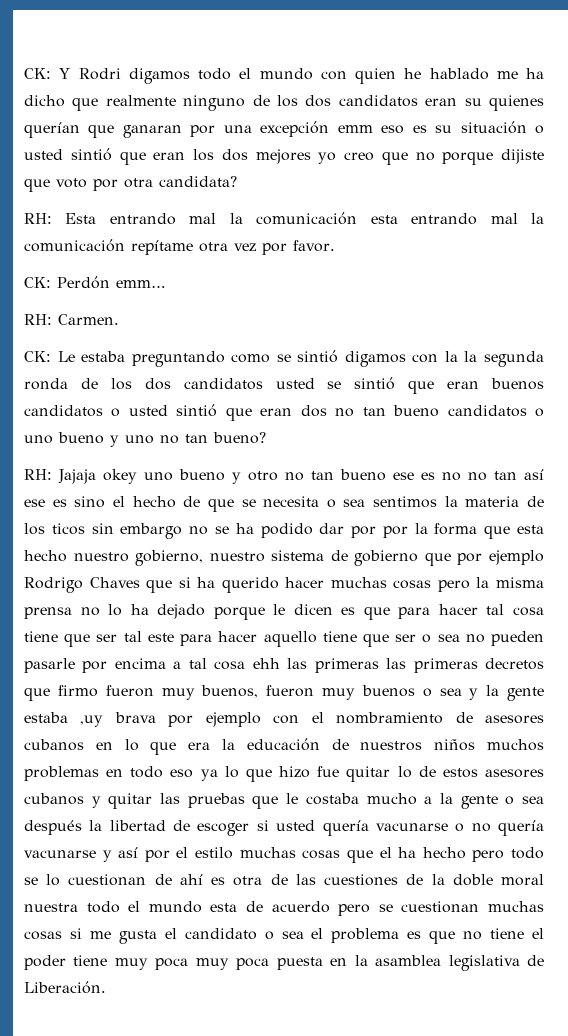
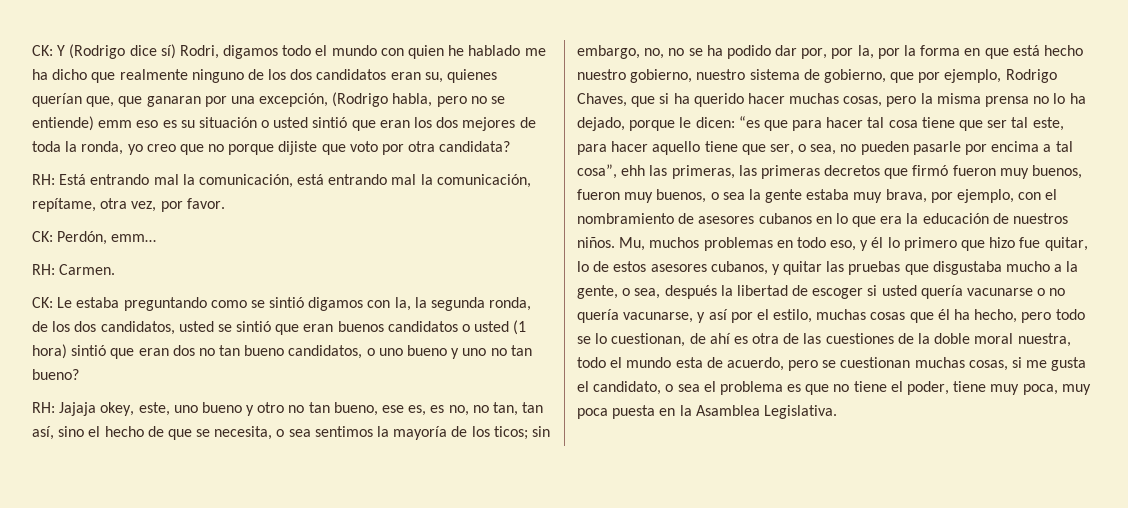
- CK: Y Rodri digamos todo el mundo con quien he hablado me ha dicho que realmente ninguno de los dos candidatos eran su quienes querían que ganaran por una excepción emm eso es su situación o usted sintió que eran los dos mejores yo creo que no porque dijiste que voto por otra candidata?
+ CK: Y (Rodrigo dice sí) Rodri, digamos todo el mundo con quien he hablado me ha dicho que realmente ninguno de los dos candidatos eran su, quienes querían que, que ganaran por una excepción, (Rodrigo habla, pero no se entiende) emm eso es su situación o usted sintió que eran los dos mejores de toda la ronda, yo creo que no porque dijiste que voto por otra candidata?
- RH: Esta entrando mal la comunicación esta entrando mal la comunicación repítame otra vez por favor.
+ RH: Está entrando mal la comunicación, está entrando mal la comunicación, repítame, otra vez, por favor.
- CK: Perdón emm…
+ CK: Perdón, emm…
- CK: Le estaba preguntando como se sintió digamos con la la segunda ronda de los dos candidatos usted se sintió que eran buenos candidatos o usted sintió que eran dos no tan bueno candidatos o uno bueno y uno no tan bueno?
+ CK: Le estaba preguntando como se sintió digamos con la, la segunda ronda, de los dos candidatos, usted se sintió que eran buenos candidatos o usted (1 hora) sintió que eran dos no tan bueno candidatos, o uno bueno y uno no tan bueno?
- Jajaja okey uno bueno y otro no tan bueno ese es no no tan así ese es sino el hecho de que se necesita o sea sentimos la materia de los ticos sin embargo no se ha podido dar por por la forma que esta hecho nuestro gobierno, nuestro sistema de gobierno que por ejemplo Rodrigo Chaves que si ha querido hacer muchas cosas pero la misma prensa no lo ha dejado porque le dicen es que para hacer tal cosa tiene que ser tal este para hacer aquello tiene que ser o sea no pueden pasarle por encima a tal cosa ehh las primeras las primeras decretos que firmo fueron muy buenos, fueron muy buenos o sea y la gente estaba ,uy brava por ejemplo con el nombramiento de asesores cubanos en lo que era la educación de nuestros niños muchos problemas en todo eso ya lo que hizo fue quitar lo de estos asesores cubanos y quitar las pruebas que le costaba mucho a la gente o sea después la libertad de escoger si usted quería vacunarse o no quería vacunarse y así por el estilo muchas cosas que el ha hecho pero todo se lo cuestionan de ahí es otra de las cuestiones de la doble moral nuestra todo el mundo esta de acuerdo pero se cuestionan muchas cosas si me gusta el candidato o sea el problema es que no tiene el poder tiene muy poca muy poca puesta en la asamblea legislativa de Liberación.
+ Jajaja okey, este, uno bueno y otro no tan bueno, ese es, es no, no tan, tan así, sino el hecho de que se necesita, o sea sentimos la mayoría de los ticos; sin embargo, no, no se ha podido dar por, por la, por la forma en que está hecho nuestro gobierno, nuestro sistema de gobierno, que por ejemplo, Rodrigo Chaves, que si ha querido hacer muchas cosas, pero la misma prensa no lo ha dejado, porque le dicen: “es que para hacer tal cosa tiene que ser tal este, para hacer aquello tiene que ser, o sea, no pueden pasarle por encima a tal cosa”, ehh las primeras, las primeras decretos que firmó fueron muy buenos, fueron muy buenos, o sea la gente estaba muy brava, por ejemplo, con el nombramiento de asesores cubanos en lo que era la educación de nuestros niños. Mu, muchos problemas en todo eso, y él lo primero que hizo fue quitar, lo de estos asesores cubanos, y quitar las pruebas que disgustaba mucho a la gente, o sea, después la libertad de escoger si usted quería vacunarse o no quería vacunarse, y así por el estilo, muchas cosas que él ha hecho, pero todo se lo cuestionan, de ahí es otra de las cuestiones de la doble moral nuestra, todo el mundo esta de acuerdo, pero se cuestionan muchas cosas, si me gusta el candidato, o sea el problema es que no tiene el poder, tiene muy poca, muy poca puesta en la Asamblea Legislativa.

